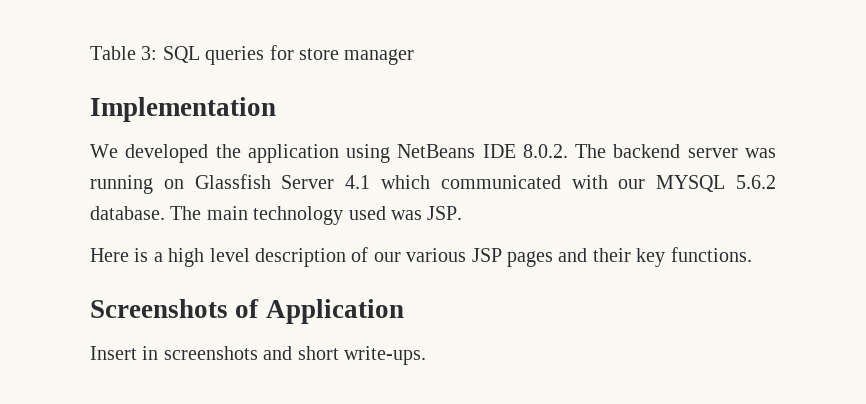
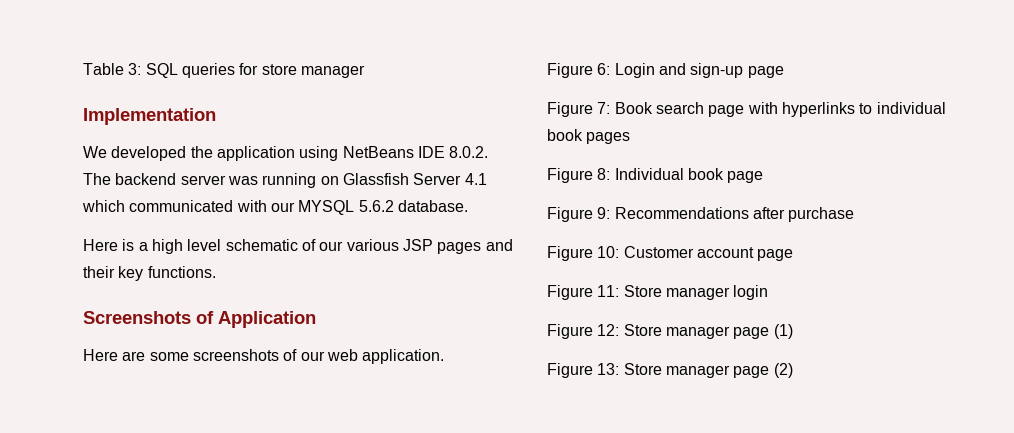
- The main technology used was JSP.
- Here is a high level description of our various JSP pages and their key functions.
+ Here is a high level schematic of our various JSP pages and their key functions.
- Insert in screenshots and short write-ups.
+ Here are some screenshots of our web application.
+ Figure 6: Login and sign-up page
+ Figure 7: Book search page with hyperlinks to individual book pages
+ Figure 8: Individual book page
+ Figure 9: Recommendations after purchase
+ Figure 10: Customer account page
+ Figure 11: Store manager login
+ Figure 12: Store manager page (1)
+ Figure 13: Store manager page (2)

